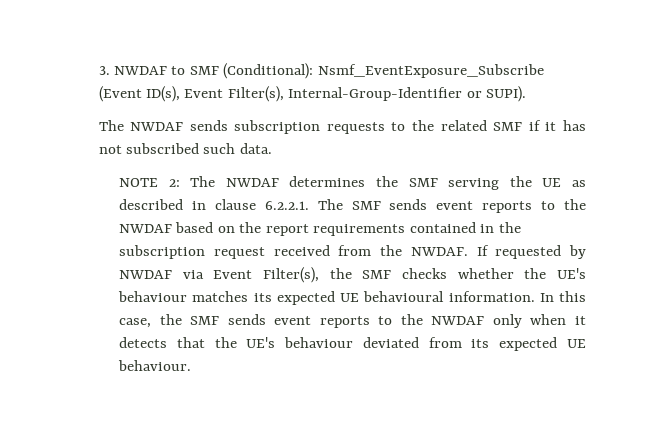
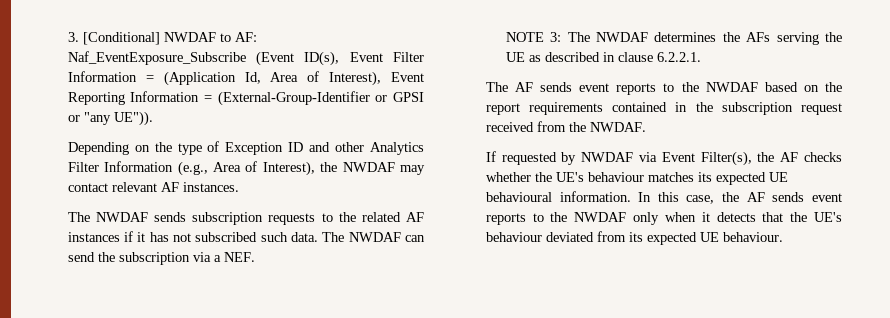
- 3. NWDAF to SMF (Conditional): Nsmf_EventExposure_Subscribe (Event ID(s), Event Filter(s), Internal-Group-Identifier or SUPI).
+ 3. [Conditional] NWDAF to AF: Naf_EventExposure_Subscribe (Event ID(s), Event Filter Information = (Application Id, Area of Interest), Event Reporting Information = (External-Group-Identifier or GPSI or "any UE")).
+ Depending on the type of Exception ID and other Analytics Filter Information (e.g., Area of Interest), the NWDAF may contact relevant AF instances.
- The NWDAF sends subscription requests to the related SMF if it has not subscribed such data.
+ The NWDAF sends subscription requests to the related AF instances if it has not subscribed such data. The NWDAF can send the subscription via a NEF.
- NOTE 2: The NWDAF determines the SMF serving the UE as described in clause 6.2.2.1. The SMF sends event reports to the NWDAF based on the report requirements contained in the subscription request received from the NWDAF. If requested by NWDAF via Event Filter(s), the SMF checks whether the UE's behaviour matches its expected UE behavioural information.
+ NOTE 3: The NWDAF determines the AFs serving the UE as described in clause 6.2.2.1.
+ The AF sends event reports to the NWDAF based on the report requirements contained in the subscription request received from the NWDAF.
+ If requested by NWDAF via Event Filter(s), the AF checks whether the UE's behaviour matches its expected UE behavioural information.
- In this case, the SMF sends event reports to the NWDAF only when it detects that the UE's behaviour deviated from its expected UE behaviour.
+ In this case, the AF sends event reports to the NWDAF only when it detects that the UE's behaviour deviated from its expected UE behaviour.

